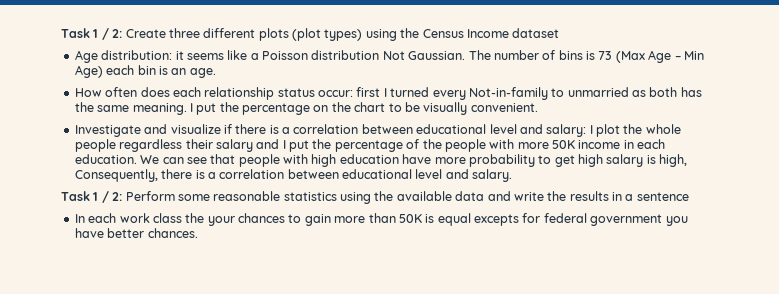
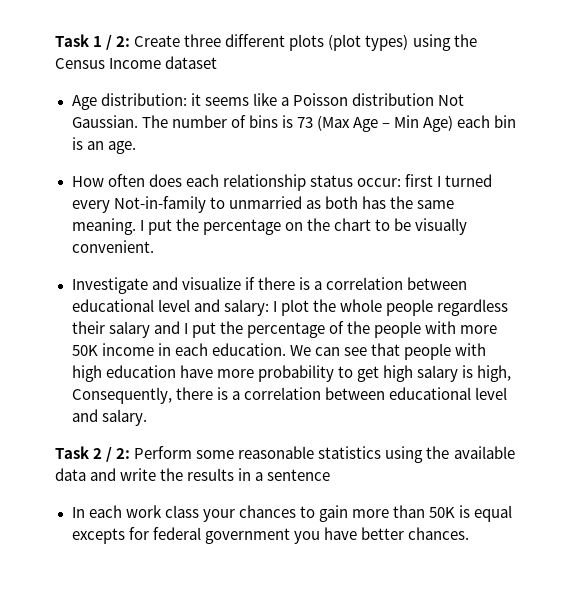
- Task 1 / 2: Perform some reasonable statistics using the available data and write the results in a sentence
+ Task 2 / 2: Perform some reasonable statistics using the available data and write the results in a sentence
- In each work class the your chances to gain more than 50K is equal excepts for federal government you have better chances.
+ In each work class your chances to gain more than 50K is equal excepts for federal government you have better chances.

